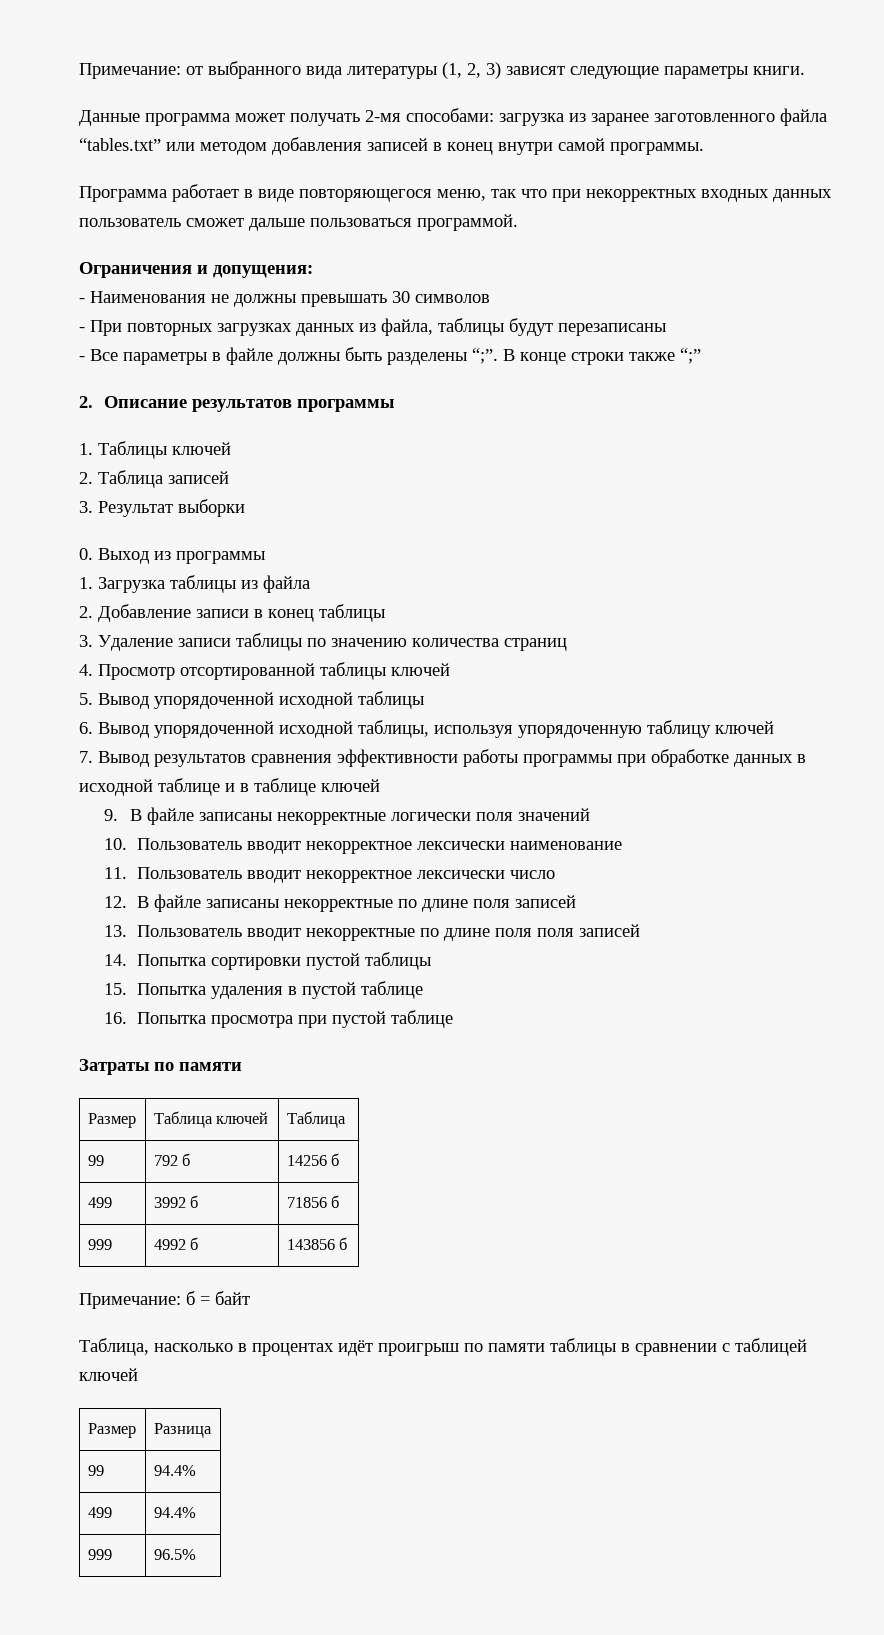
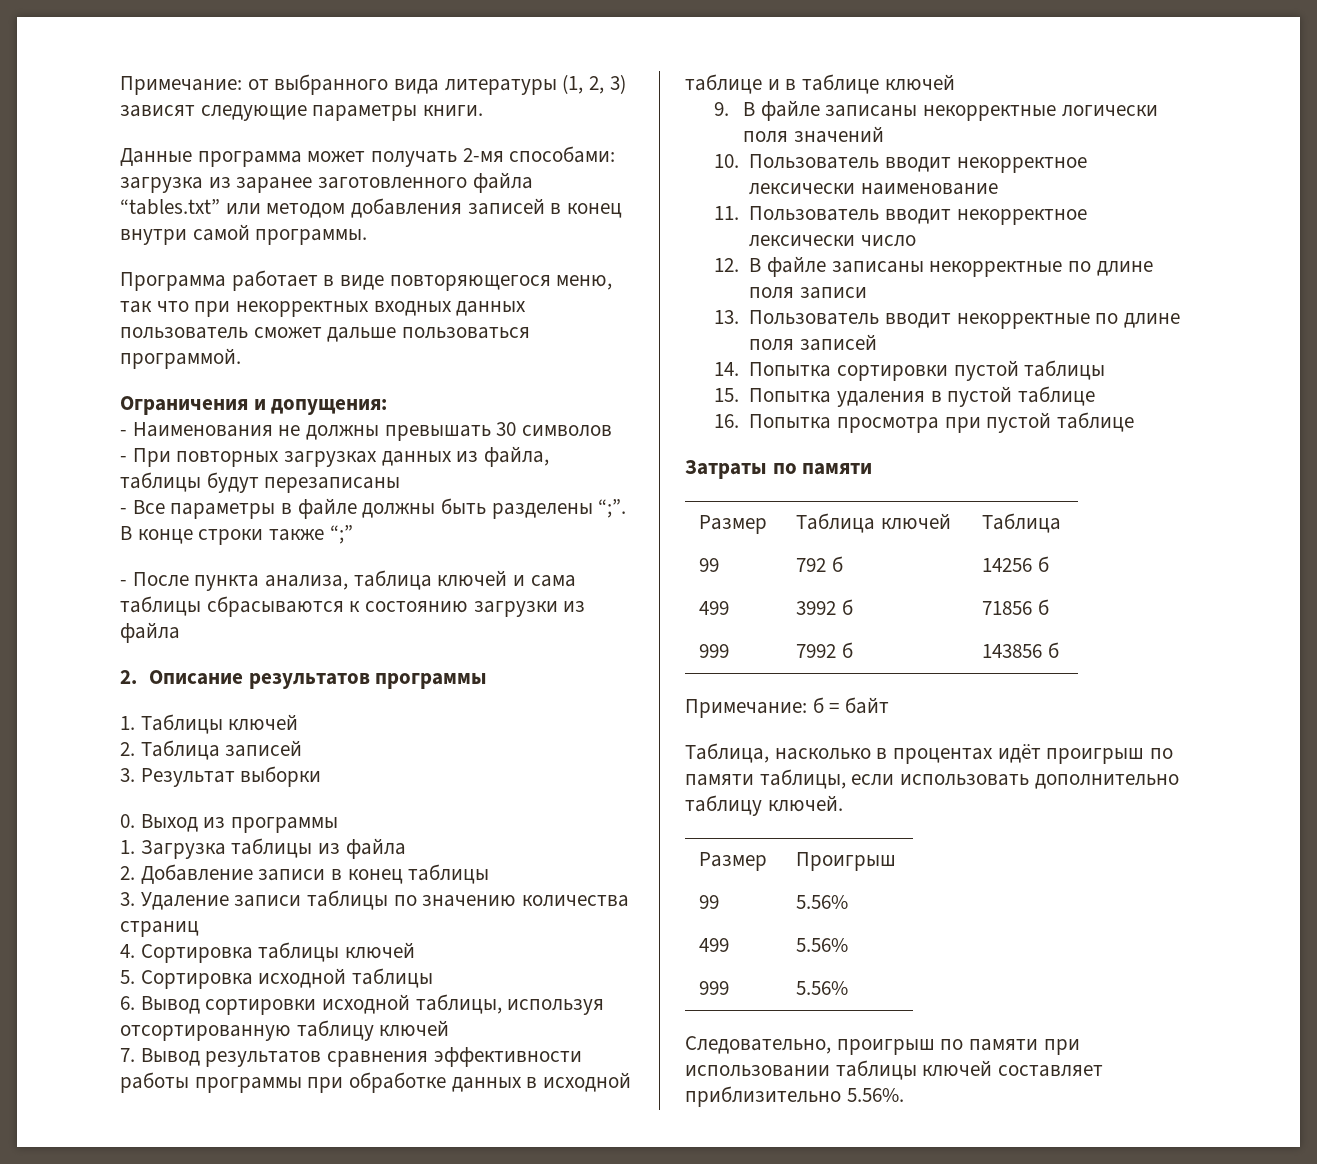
+ - После пункта анализа, таблица ключей и сама таблицы сбрасываются к состоянию загрузки из файла
- 4. Просмотр отсортированной таблицы ключей
+ 4. Сортировка таблицы ключей
- 5. Вывод упорядоченной исходной таблицы
+ 5. Сортировка исходной таблицы
- 6. Вывод упорядоченной исходной таблицы, используя упорядоченную таблицу ключей
+ 6. Вывод сортировки исходной таблицы, используя отсортированную таблицу ключей
- 12. В файле записаны некорректные по длине поля записей
+ 12. В файле записаны некорректные по длине поля записи
- 13. Пользователь вводит некорректные по длине поля поля записей
+ 13. Пользователь вводит некорректные по длине поля записей
- 999 | 4992 б | 143856 б
+ 999 | 7992 б | 143856 б
- Таблица, насколько в процентах идёт проигрыш по памяти таблицы в сравнении с таблицей ключей
- Размер | Разница
- 99 | 94.4%
- 499 | 94.4%
- 999 | 96.5%
+ Таблица, насколько в процентах идёт проигрыш по памяти таблицы, если использовать дополнительно таблицу ключей.
+ Размер | Проигрыш
+ 99 | 5.56%
+ 499 | 5.56%
+ 999 | 5.56%
+ Следовательно, проигрыш по памяти при использовании таблицы ключей составляет приблизительно 5.56%.

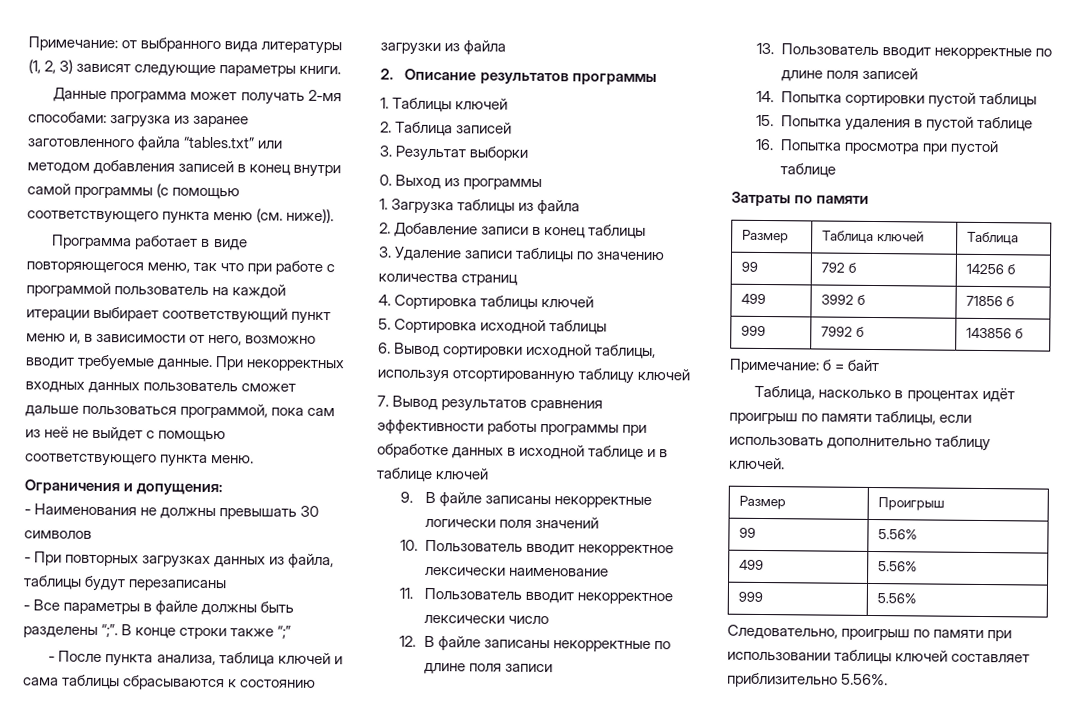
- Данные программа может получать 2-мя способами: загрузка из заранее заготовленного файла “tables.txt” или методом добавления записей в конец внутри самой программы.
+ Данные программа может получать 2-мя способами: загрузка из заранее заготовленного файла “tables.txt” или методом добавления записей в конец внутри самой программы (с помощью соответствующего пункта меню (см. ниже)).
- Программа работает в виде повторяющегося меню, так что при некорректных входных данных пользователь сможет дальше пользоваться программой.
+ Программа работает в виде повторяющегося меню, так что при работе с программой пользователь на каждой итерации выбирает соответствующий пункт меню и, в зависимости от него, возможно вводит требуемые данные. При некорректных входных данных пользователь сможет дальше пользоваться программой, пока сам из неё не выйдет с помощью соответствующего пункта меню.

